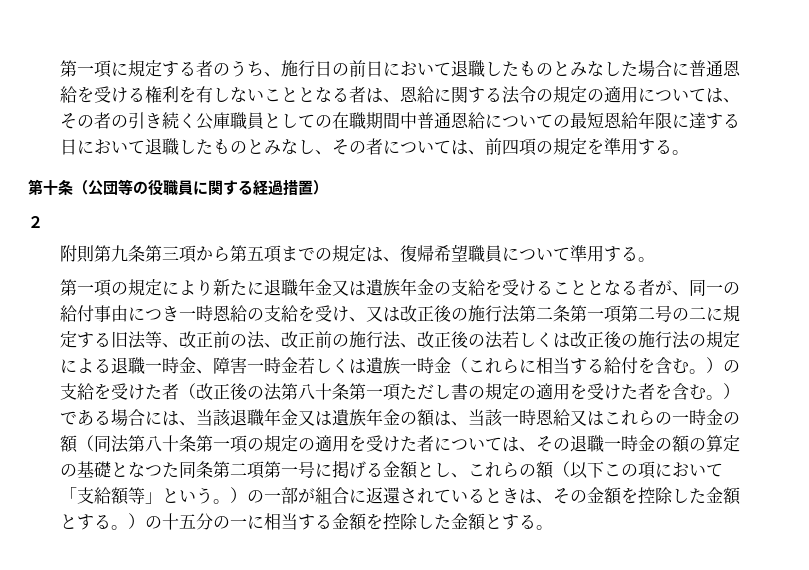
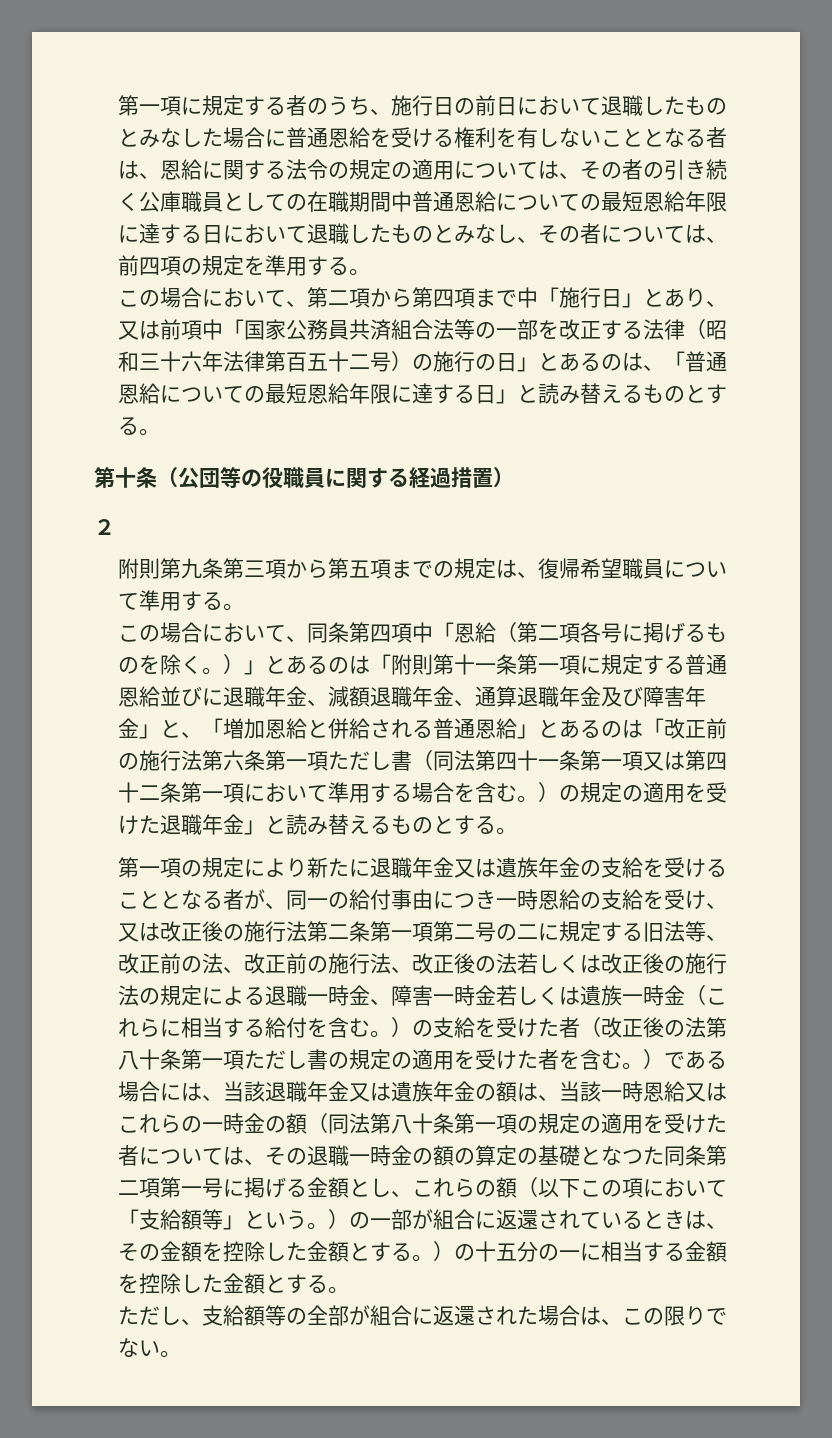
+ この場合において、第二項から第四項まで中「施行日」とあり、又は前項中「国家公務員共済組合法等の一部を改正する法律（昭和三十六年法律第百五十二号）の施行の日」とあるのは、「普通恩給についての最短恩給年限に達する日」と読み替えるものとする。
+ この場合において、同条第四項中「恩給（第二項各号に掲げるものを除く。）」とあるのは「附則第十一条第一項に規定する普通恩給並びに退職年金、減額退職年金、通算退職年金及び障害年金」と、「増加恩給と併給される普通恩給」とあるのは「改正前の施行法第六条第一項ただし書（同法第四十一条第一項又は第四十二条第一項において準用する場合を含む。）の規定の適用を受けた退職年金」と読み替えるものとする。
+ ただし、支給額等の全部が組合に返還された場合は、この限りでない。

